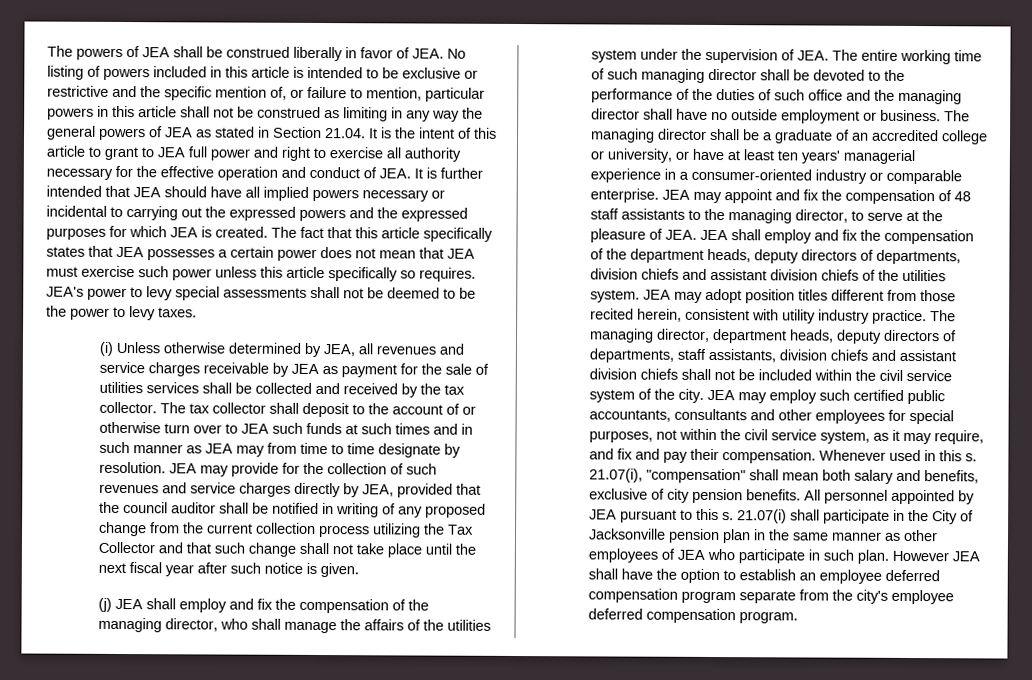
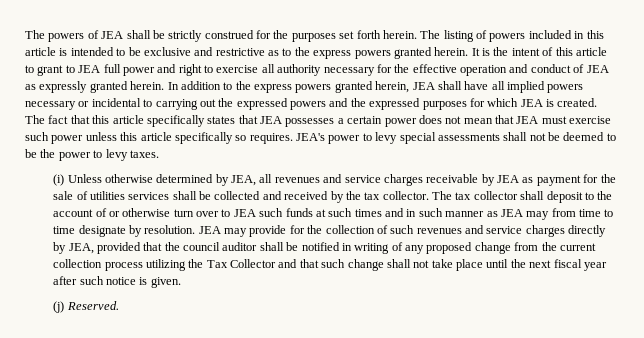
- The powers of JEA shall be construed liberally in favor of JEA. No listing of powers included in this article is intended to be exclusive or restrictive and the specific mention of, or failure to mention, particular powers in this article shall not be construed as limiting in any way the general powers of JEA as stated in Section 21.04. It is the intent of this article to grant to JEA full power and right to exercise all authority necessary for the effective operation and conduct of JEA. It is further intended that JEA should have all implied powers necessary or incidental to carrying out the expressed powers and the expressed purposes for which JEA is created.
+ The powers of JEA shall be strictly construed for the purposes set forth herein. The listing of powers included in this article is intended to be exclusive and restrictive as to the express powers granted herein. It is the intent of this article to grant to JEA full power and right to exercise all authority necessary for the effective operation and conduct of JEA as expressly granted herein. In addition to the express powers granted herein, JEA shall have all implied powers necessary or incidental to carrying out the expressed powers and the expressed purposes for which JEA is created.
- (j) JEA shall employ and fix the compensation of the managing director, who shall manage the affairs of the utilities system under the supervision of JEA. The entire working time of such managing director shall be devoted to the performance of the duties of such office and the managing director shall have no outside employment or business. The managing director shall be a graduate of an accredited college or university, or have at least ten years' managerial experience in a consumer-oriented industry or comparable enterprise. JEA may appoint and fix the compensation of 48 staff assistants to the managing director, to serve at the pleasure of JEA. JEA shall employ and fix the compensation of the department heads, deputy directors of departments, division chiefs and assistant division chiefs of the utilities system. JEA may adopt position titles different from those recited herein, consistent with utility industry practice. The managing director, department heads, deputy directors of departments, staff assistants, division chiefs and assistant division chiefs shall not be included within the civil service system of the city. JEA may employ such certified public accountants, consultants and other employees for special purposes, not within the civil service system, as it may require, and fix and pay their compensation. Whenever used in this s. 21.07(i), "compensation" shall mean both salary and benefits, exclusive of city pension benefits. All personnel appointed by JEA pursuant to this s. 21.07(i) shall participate in the City of Jacksonville pension plan in the same manner as other employees of JEA who participate in such plan. However JEA shall have the option to establish an employee deferred compensation program separate from the city's employee deferred compensation program.
+ (j) Reserved.

